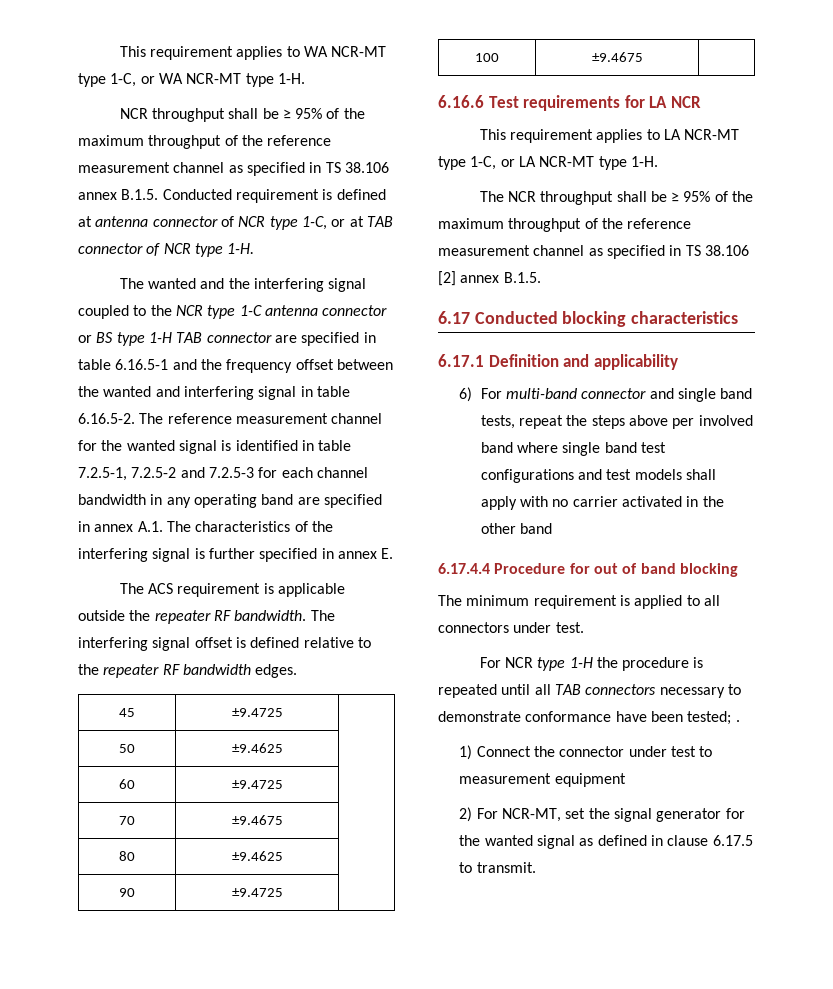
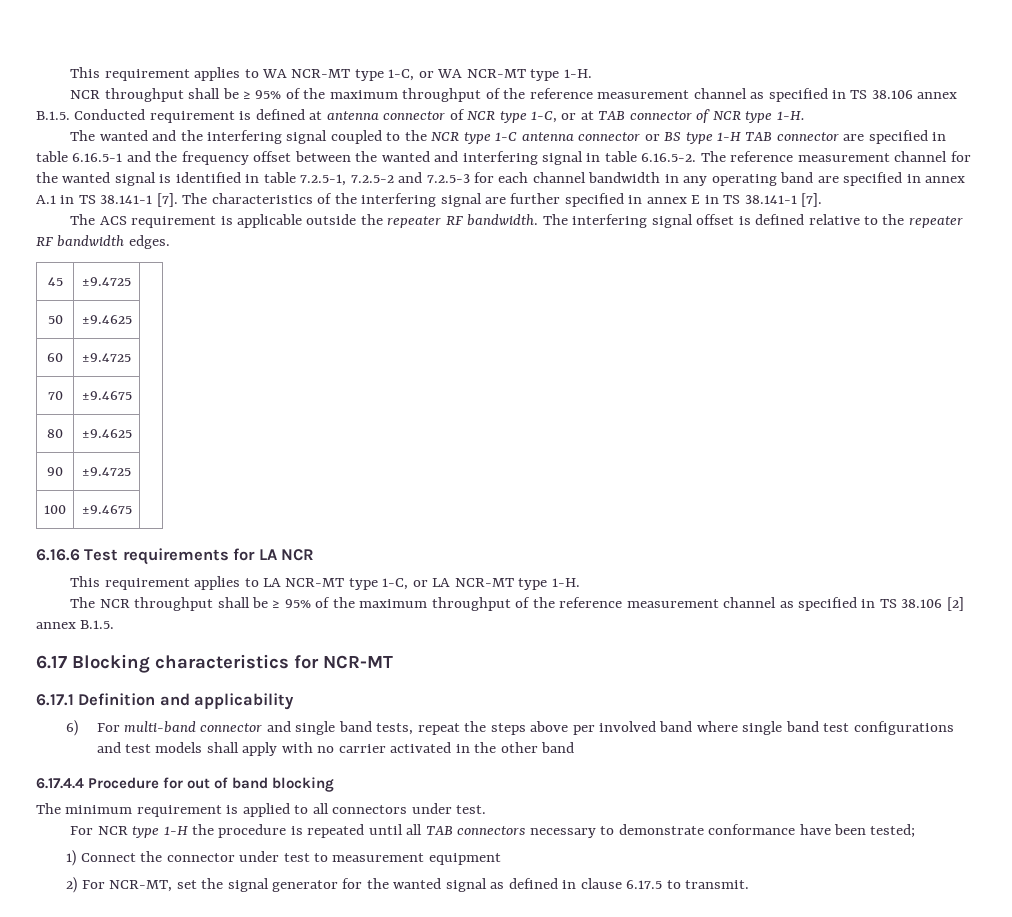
- The wanted and the interfering signal coupled to the NCR type 1-C antenna connector or BS type 1-H TAB connector are specified in table 6.16.5-1 and the frequency offset between the wanted and interfering signal in table 6.16.5-2. The reference measurement channel for the wanted signal is identified in table 7.2.5-1, 7.2.5-2 and 7.2.5-3 for each channel bandwidth in any operating band are specified in annex A.1. The characteristics of the interfering signal is further specified in annex E.
+ The wanted and the interfering signal coupled to the NCR type 1-C antenna connector or BS type 1-H TAB connector are specified in table 6.16.5-1 and the frequency offset between the wanted and interfering signal in table 6.16.5-2. The reference measurement channel for the wanted signal is identified in table 7.2.5-1, 7.2.5-2 and 7.2.5-3 for each channel bandwidth in any operating band are specified in annex A.1 in TS 38.141-1 [7]. The characteristics of the interfering signal are further specified in annex E in TS 38.141-1 [7].
- 6.17 Conducted blocking characteristics
+ 6.17 Blocking characteristics for NCR-MT
- For NCR type 1-H the procedure is repeated until all TAB connectors necessary to demonstrate conformance have been tested; .
+ For NCR type 1-H the procedure is repeated until all TAB connectors necessary to demonstrate conformance have been tested;

